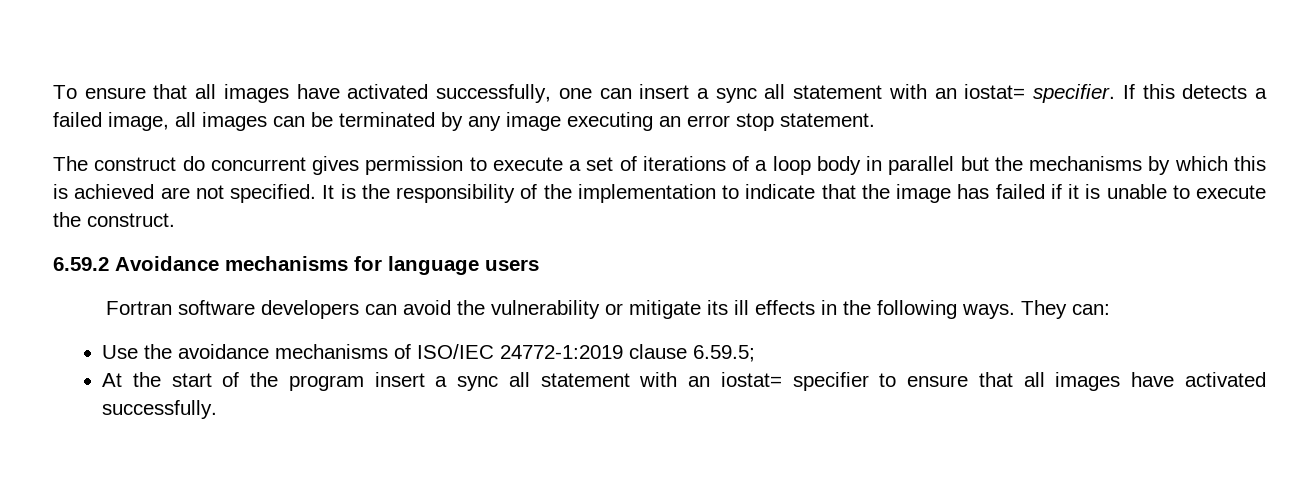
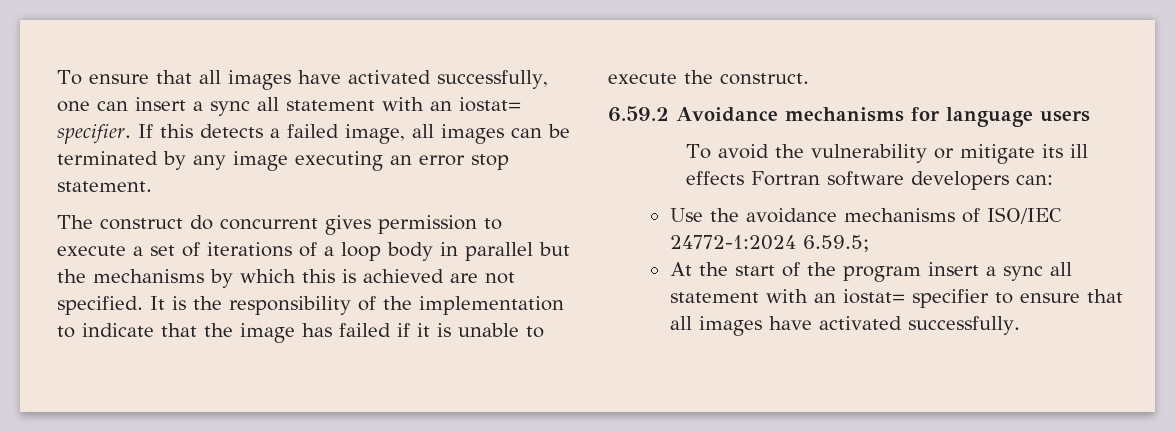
- Fortran software developers can avoid the vulnerability or mitigate its ill effects in the following ways. They can:
+ To avoid the vulnerability or mitigate its ill effects Fortran software developers can:
- Use the avoidance mechanisms of ISO/IEC 24772-1:2019 clause 6.59.5;
+ Use the avoidance mechanisms of ISO/IEC 24772-1:2024 6.59.5;

